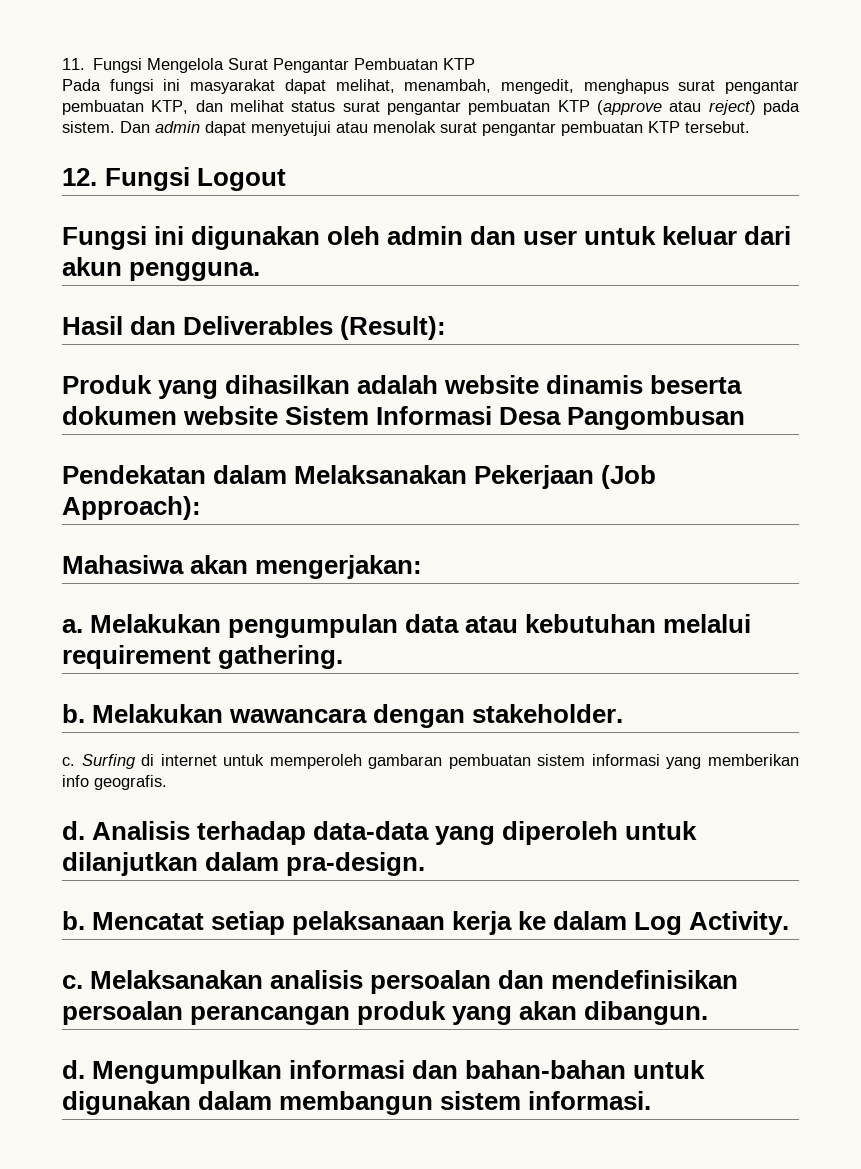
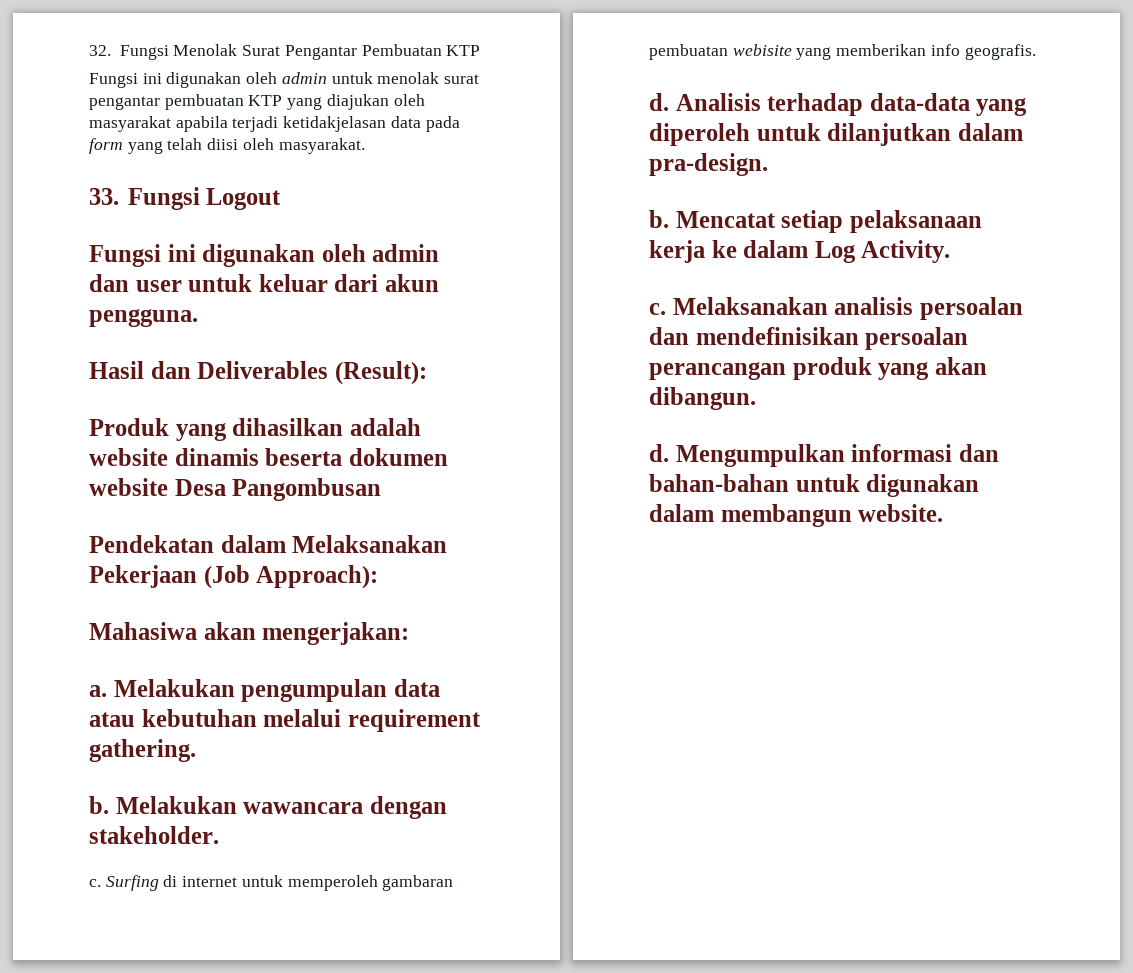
- 11. Fungsi Mengelola Surat Pengantar Pembuatan KTP
+ 32. Fungsi Menolak Surat Pengantar Pembuatan KTP
- Pada fungsi ini masyarakat dapat melihat, menambah, mengedit, menghapus surat pengantar pembuatan KTP, dan melihat status surat pengantar pembuatan KTP (approve atau reject) pada sistem. Dan admin dapat menyetujui atau menolak surat pengantar pembuatan KTP tersebut.
- 12. Fungsi Logout
+ Fungsi ini digunakan oleh admin untuk menolak surat pengantar pembuatan KTP yang diajukan oleh masyarakat apabila terjadi ketidakjelasan data pada form yang telah diisi oleh masyarakat.
+ 33. Fungsi Logout
- Produk yang dihasilkan adalah website dinamis beserta dokumen website Sistem Informasi Desa Pangombusan
+ Produk yang dihasilkan adalah website dinamis beserta dokumen website Desa Pangombusan
- Surfing di internet untuk memperoleh gambaran pembuatan sistem informasi yang memberikan info geografis.
+ Surfing di internet untuk memperoleh gambaran pembuatan webisite yang memberikan info geografis.
- Mengumpulkan informasi dan bahan-bahan untuk digunakan dalam membangun sistem informasi.
+ Mengumpulkan informasi dan bahan-bahan untuk digunakan dalam membangun website.

